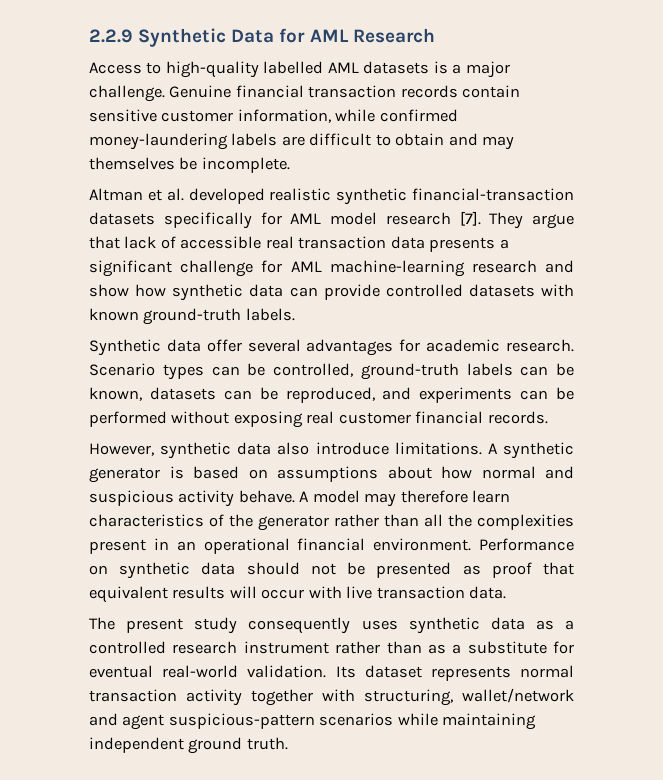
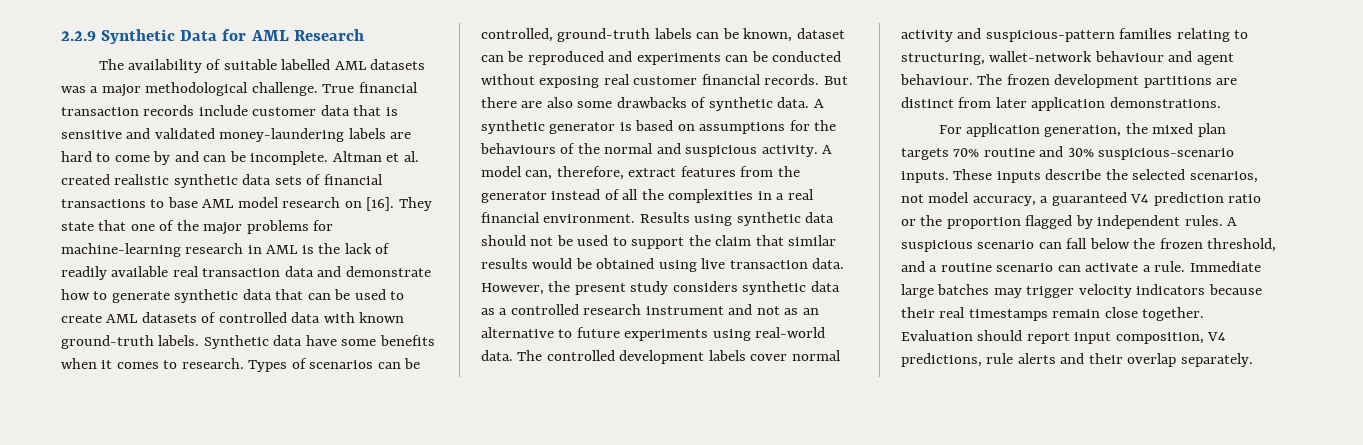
- Access to high-quality labelled AML datasets is a major challenge. Genuine financial transaction records contain sensitive customer information, while confirmed money-laundering labels are difficult to obtain and may themselves be incomplete.
- Altman et al. developed realistic synthetic financial-transaction datasets specifically for AML model research [7]. They argue that lack of accessible real transaction data presents a significant challenge for AML machine-learning research and show how synthetic data can provide controlled datasets with known ground-truth labels.
- Synthetic data offer several advantages for academic research. Scenario types can be controlled, ground-truth labels can be known, datasets can be reproduced, and experiments can be performed without exposing real customer financial records.
- However, synthetic data also introduce limitations.
+ The availability of suitable labelled AML datasets was a major methodological challenge. True financial transaction records include customer data that is sensitive and validated money-laundering labels are hard to come by and can be incomplete. Altman et al. created realistic synthetic data sets of financial transactions to base AML model research on [16]. They state that one of the major problems for machine-learning research in AML is the lack of readily available real transaction data and demonstrate how to generate synthetic data that can be used to create AML datasets of controlled data with known ground-truth labels. Synthetic data have some benefits when it comes to research. Types of scenarios can be controlled, ground-truth labels can be known, dataset can be reproduced and experiments can be conducted without exposing real customer financial records. But there are also some drawbacks of synthetic data.
- A synthetic generator is based on assumptions about how normal and suspicious activity behave. A model may therefore learn characteristics of the generator rather than all the complexities present in an operational financial environment. Performance on synthetic data should not be presented as proof that equivalent results will occur with live transaction data.
- The present study consequently uses synthetic data as a controlled research instrument rather than as a substitute for eventual real-world validation. Its dataset represents normal transaction activity together with structuring, wallet/network and agent suspicious-pattern scenarios while maintaining independent ground truth.
+ A synthetic generator is based on assumptions for the behaviours of the normal and suspicious activity. A model can, therefore, extract features from the generator instead of all the complexities in a real financial environment. Results using synthetic data should not be used to support the claim that similar results would be obtained using live transaction data. However, the present study considers synthetic data as a controlled research instrument and not as an alternative to future experiments using real-world data. The controlled development labels cover normal activity and suspicious-pattern families relating to structuring, wallet-network behaviour and agent behaviour. The frozen development partitions are distinct from later application demonstrations.
+ For application generation, the mixed plan targets 70% routine and 30% suspicious-scenario inputs. These inputs describe the selected scenarios, not model accuracy, a guaranteed V4 prediction ratio or the proportion flagged by independent rules. A suspicious scenario can fall below the frozen threshold, and a routine scenario can activate a rule. Immediate large batches may trigger velocity indicators because their real timestamps remain close together. Evaluation should report input composition, V4 predictions, rule alerts and their overlap separately.

